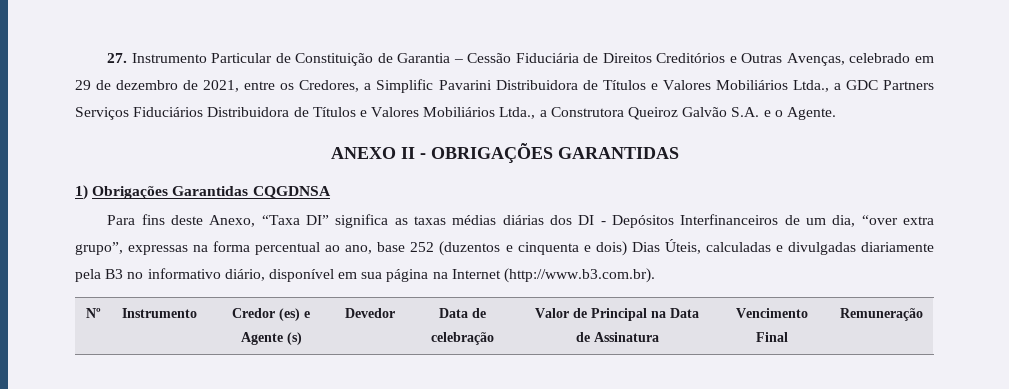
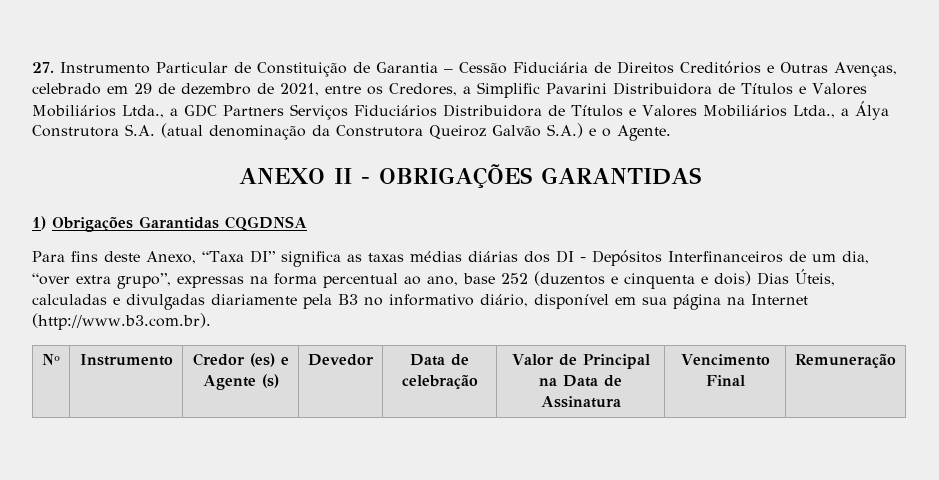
- 27. Instrumento Particular de Constituição de Garantia – Cessão Fiduciária de Direitos Creditórios e Outras Avenças, celebrado em 29 de dezembro de 2021, entre os Credores, a Simplific Pavarini Distribuidora de Títulos e Valores Mobiliários Ltda., a GDC Partners Serviços Fiduciários Distribuidora de Títulos e Valores Mobiliários Ltda., a Construtora Queiroz Galvão S.A. e o Agente.
+ 27. Instrumento Particular de Constituição de Garantia – Cessão Fiduciária de Direitos Creditórios e Outras Avenças, celebrado em 29 de dezembro de 2021, entre os Credores, a Simplific Pavarini Distribuidora de Títulos e Valores Mobiliários Ltda., a GDC Partners Serviços Fiduciários Distribuidora de Títulos e Valores Mobiliários Ltda., a Álya Construtora S.A. (atual denominação da Construtora Queiroz Galvão S.A.) e o Agente.

